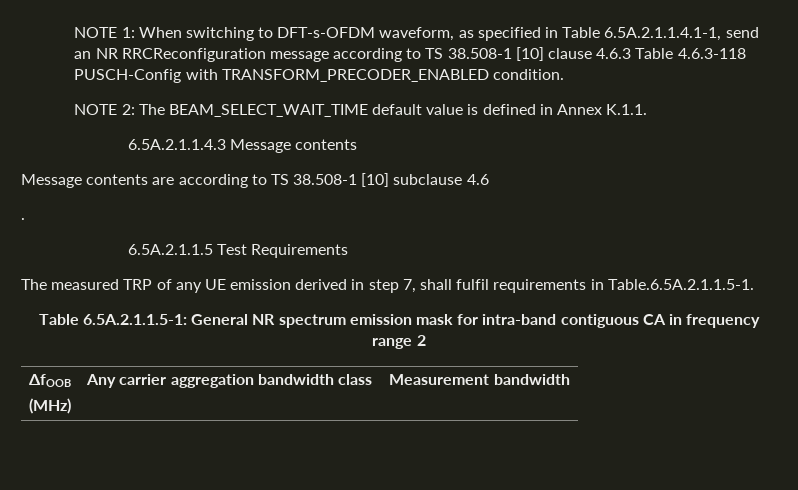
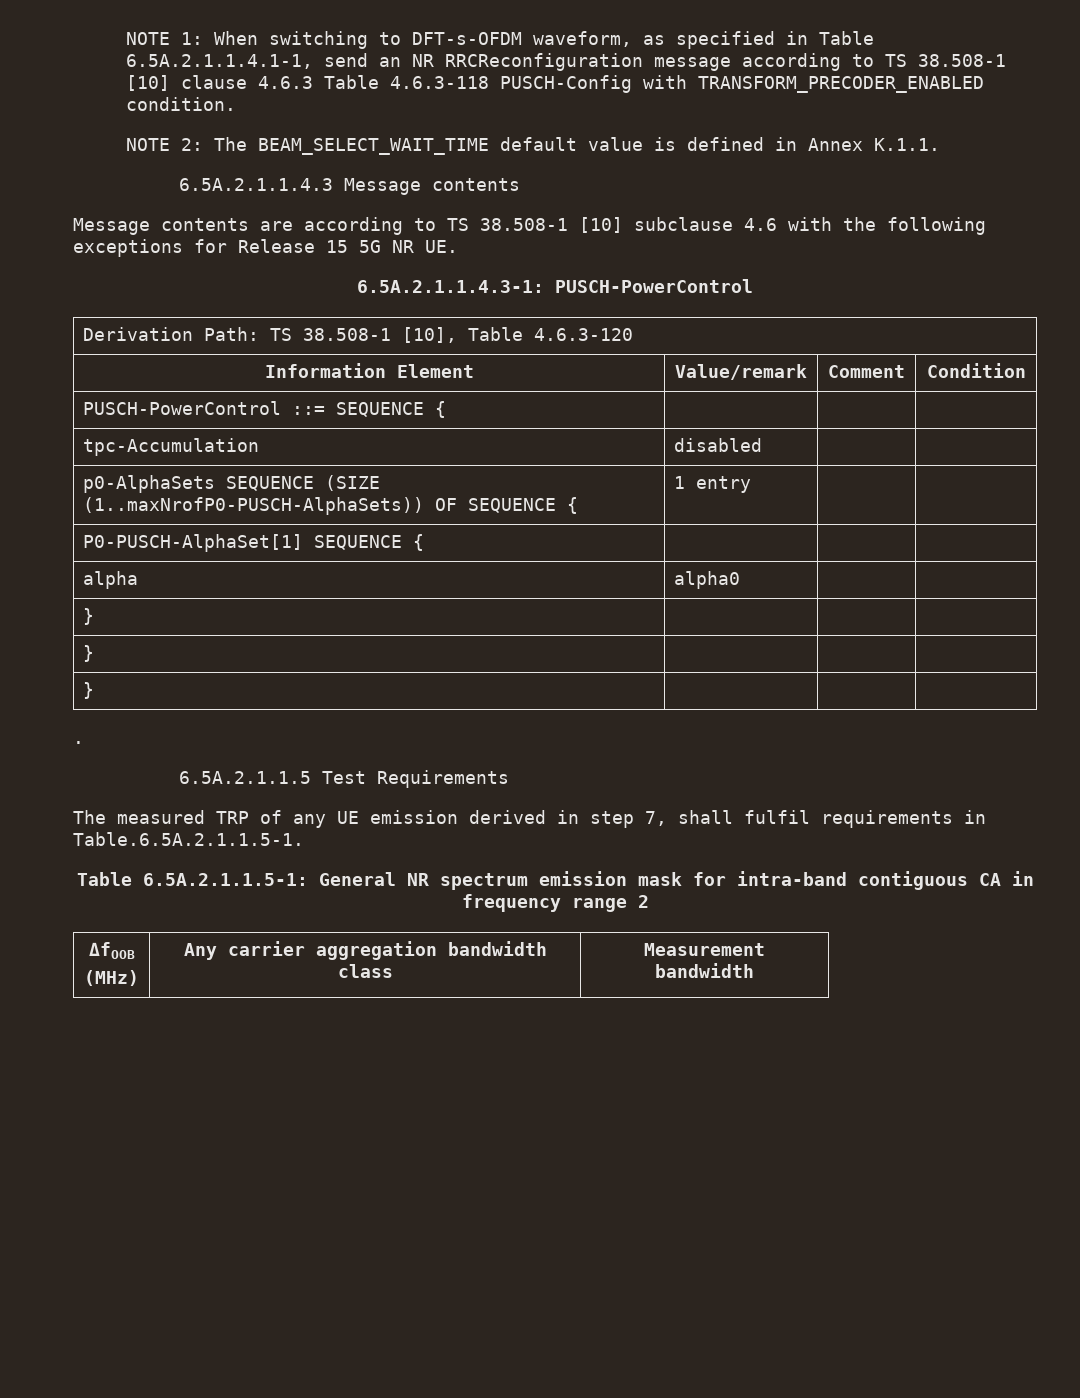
- Message contents are according to TS 38.508-1 [10] subclause 4.6
+ Message contents are according to TS 38.508-1 [10] subclause 4.6 with the following exceptions for Release 15 5G NR UE.
+ 6.5A.2.1.1.4.3-1: PUSCH-PowerControl
+ Derivation Path: TS 38.508-1 [10], Table 4.6.3-120
+ Information Element | Value/remark | Comment | Condition
+ PUSCH-PowerControl ::= SEQUENCE { | | |
+ tpc-Accumulation | disabled | |
+ p0-AlphaSets SEQUENCE (SIZE (1..maxNrofP0-PUSCH-AlphaSets)) OF SEQUENCE { | 1 entry | |
+ P0-PUSCH-AlphaSet[1] SEQUENCE { | | |
+ alpha | alpha0 | |
+ } | | |
+ } | | |
+ } | | |

